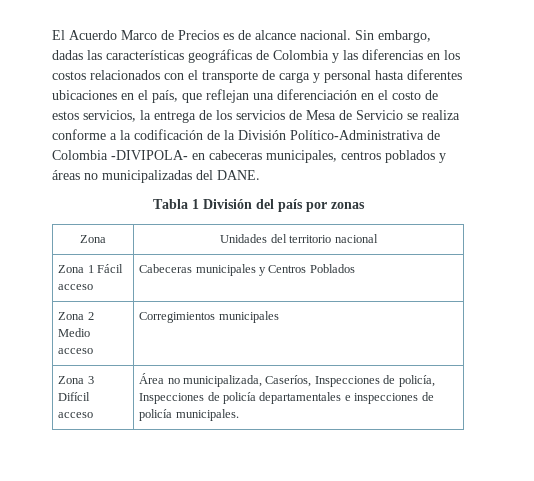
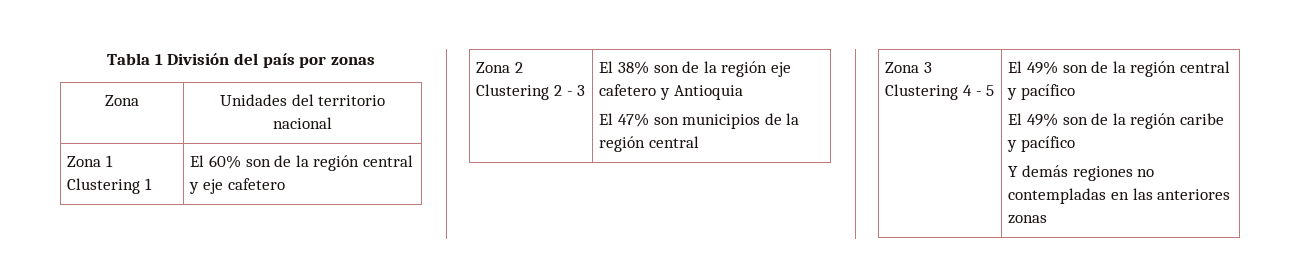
- El Acuerdo Marco de Precios es de alcance nacional. Sin embargo, dadas las características geográficas de Colombia y las diferencias en los costos relacionados con el transporte de carga y personal hasta diferentes ubicaciones en el país, que reflejan una diferenciación en el costo de estos servicios, la entrega de los servicios de Mesa de Servicio se realiza conforme a la codificación de la División Político-Administrativa de Colombia -DIVIPOLA- en cabeceras municipales, centros poblados y áreas no municipalizadas del DANE.
- Zona 1 Fácil acceso | Cabeceras municipales y Centros Poblados
- Zona 2 Medio acceso | Corregimientos municipales
- Zona 3 Difícil acceso | Área no municipalizada, Caseríos, Inspecciones de policía, Inspecciones de policía departamentales e inspecciones de policía municipales.
+ Zona 1 Clustering 1 | El 60% son de la región central y eje cafetero
+ Zona 2 Clustering 2 - 3 | El 38% son de la región eje cafetero y Antioquia
+ El 47% son municipios de la región central
+ Zona 3 Clustering 4 - 5 | El 49% son de la región central y pacífico
+ El 49% son de la región caribe y pacífico
+ Y demás regiones no contempladas en las anteriores zonas

